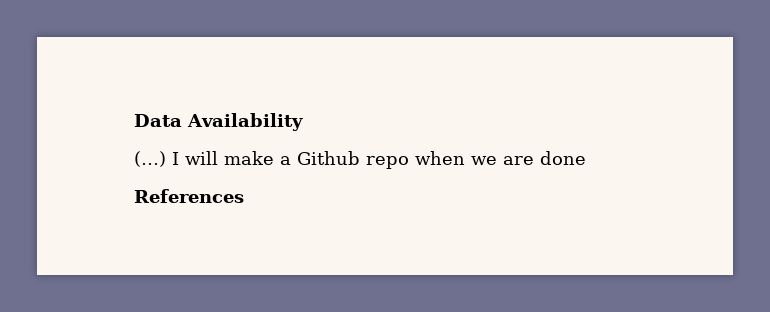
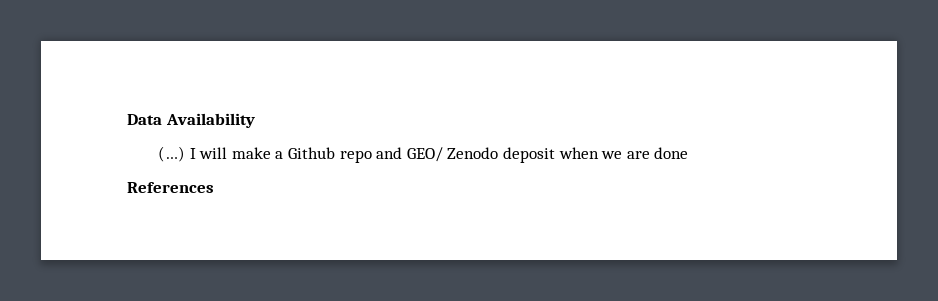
- I will make a Github repo when we are done
+ I will make a Github repo and GEO/ Zenodo deposit when we are done

